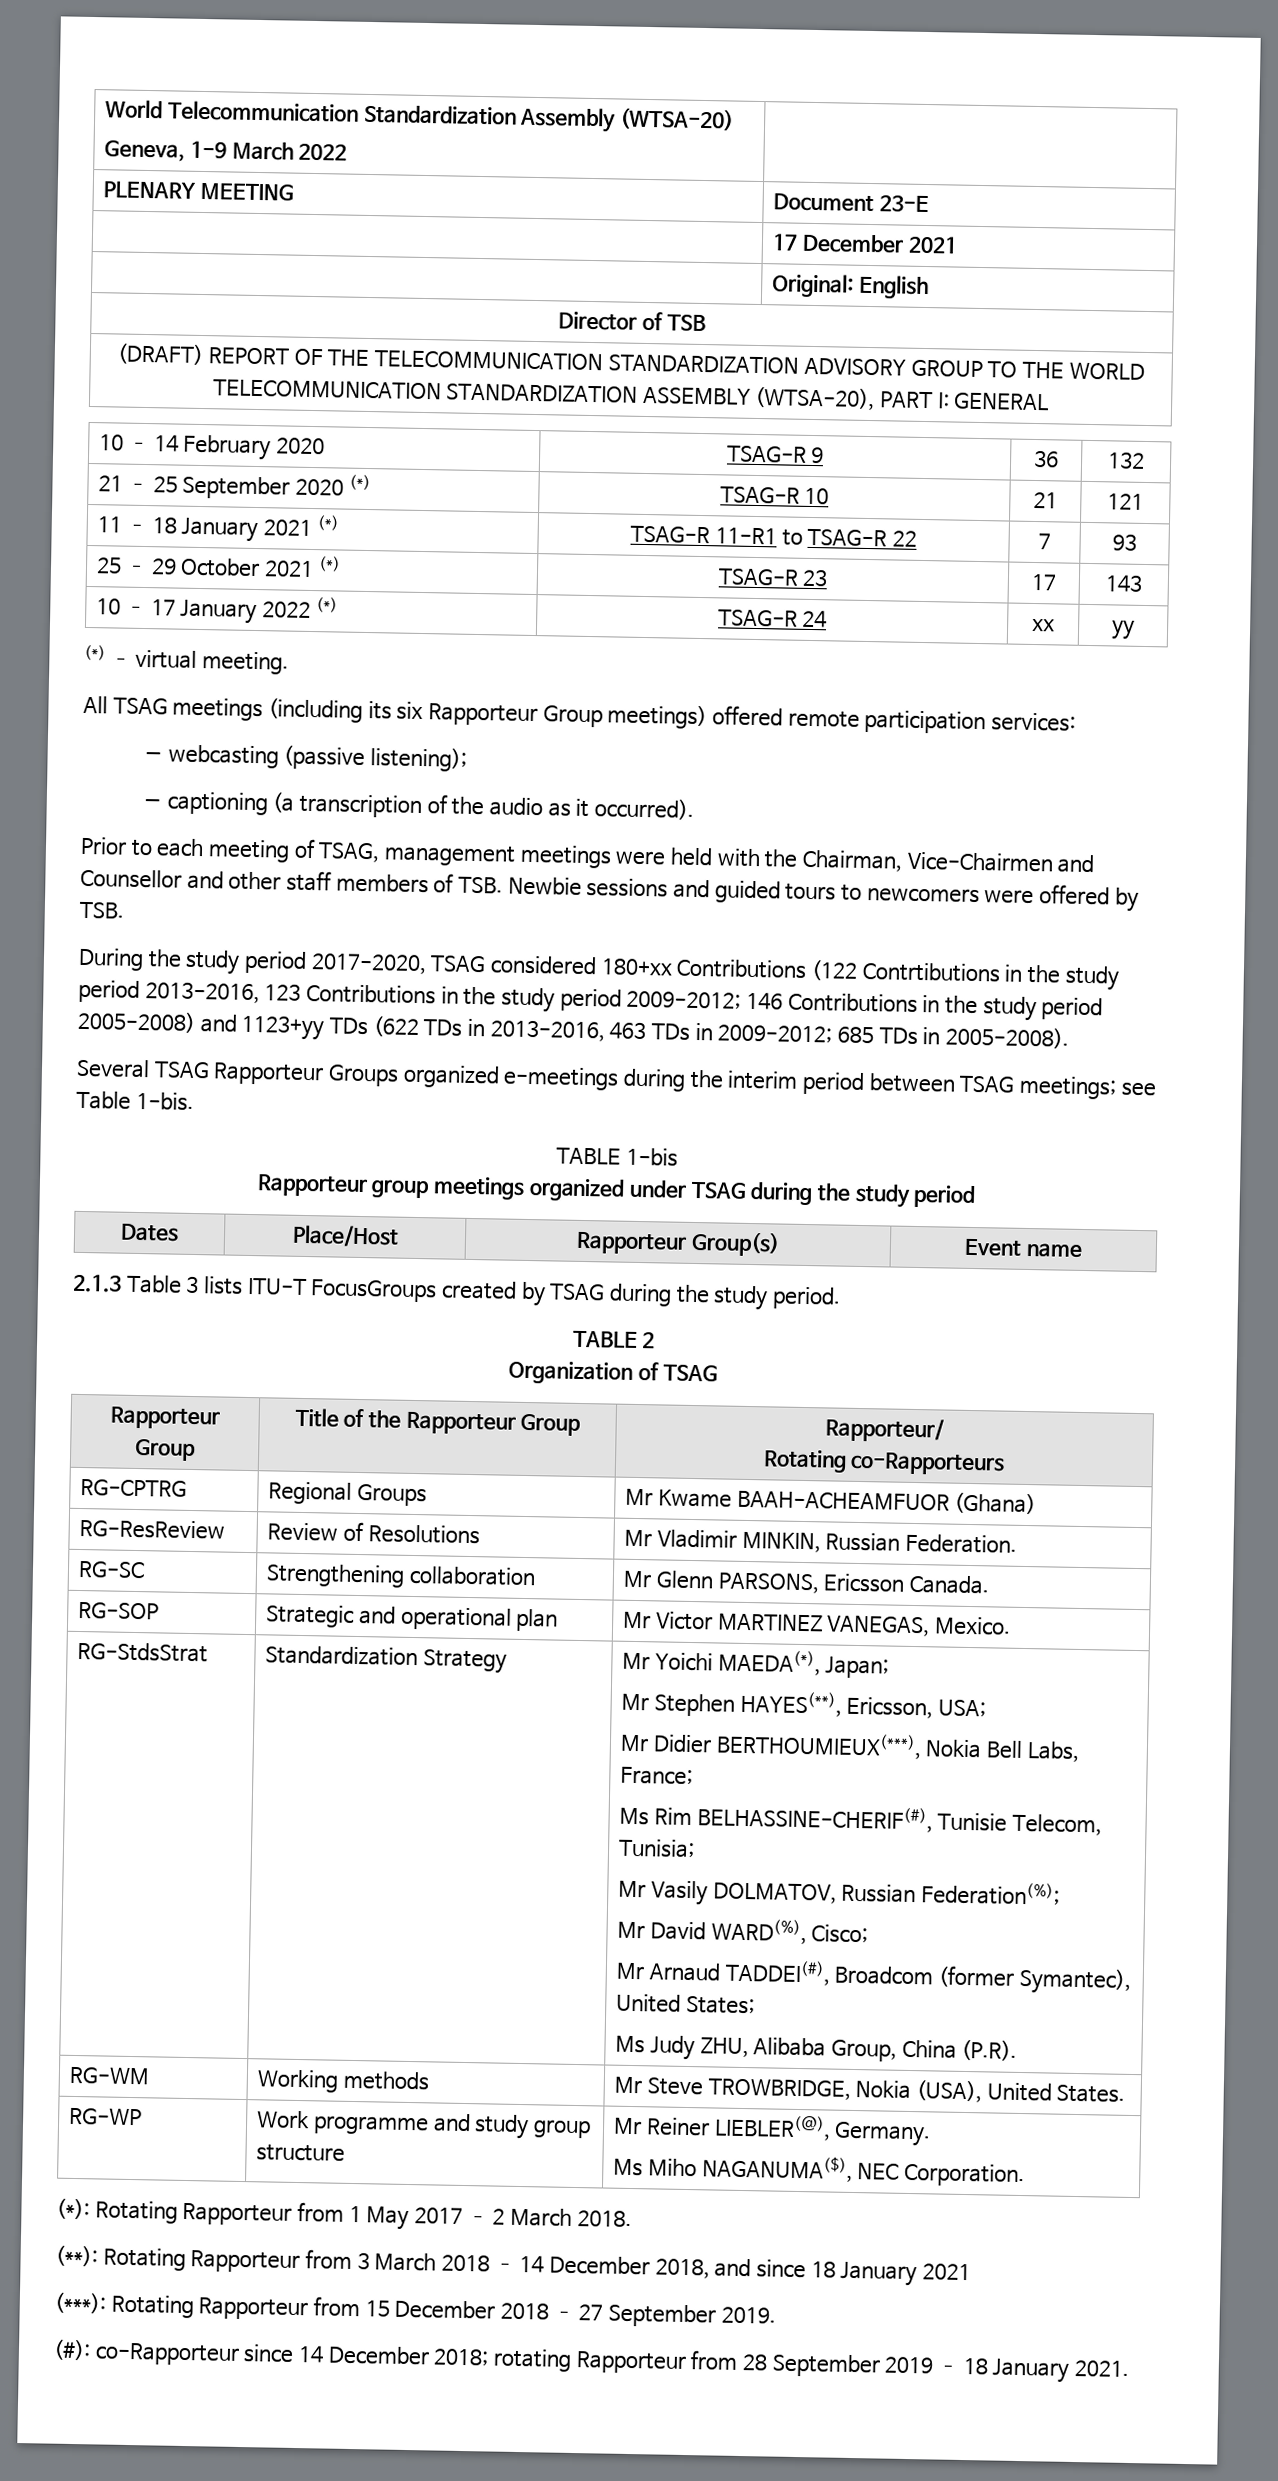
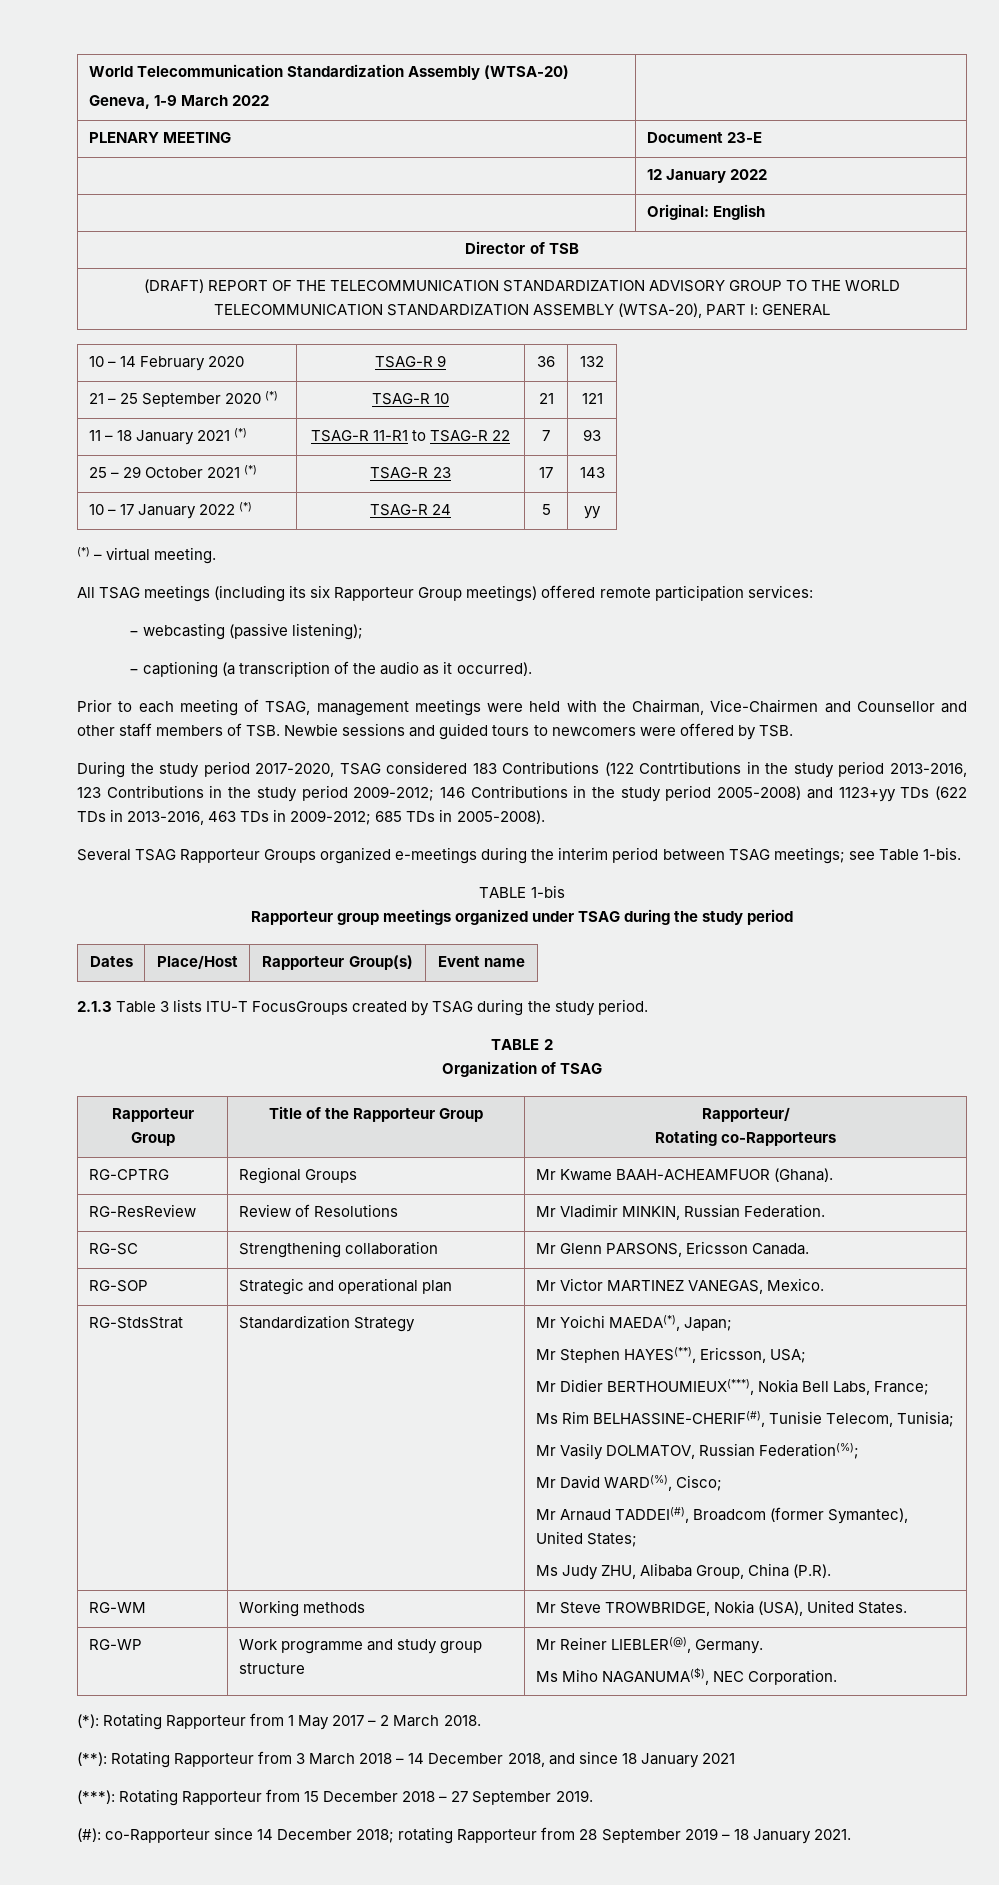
- | 17 December 2021
+ | 12 January 2022
- 10 – 17 January 2022 (*) | TSAG-R 24 | xx | yy
+ 10 – 17 January 2022 (*) | TSAG-R 24 | 5 | yy
- During the study period 2017-2020, TSAG considered 180+xx Contributions (122 Contrtibutions in the study period 2013-2016, 123 Contributions in the study period 2009-2012; 146 Contributions in the study period 2005-2008) and 1123+yy TDs (622 TDs in 2013-2016, 463 TDs in 2009-2012; 685 TDs in 2005-2008).
+ During the study period 2017-2020, TSAG considered 183 Contributions (122 Contrtibutions in the study period 2013-2016, 123 Contributions in the study period 2009-2012; 146 Contributions in the study period 2005-2008) and 1123+yy TDs (622 TDs in 2013-2016, 463 TDs in 2009-2012; 685 TDs in 2005-2008).
- RG-CPTRG | Regional Groups | Mr Kwame BAAH-ACHEAMFUOR (Ghana)
+ RG-CPTRG | Regional Groups | Mr Kwame BAAH-ACHEAMFUOR (Ghana).

